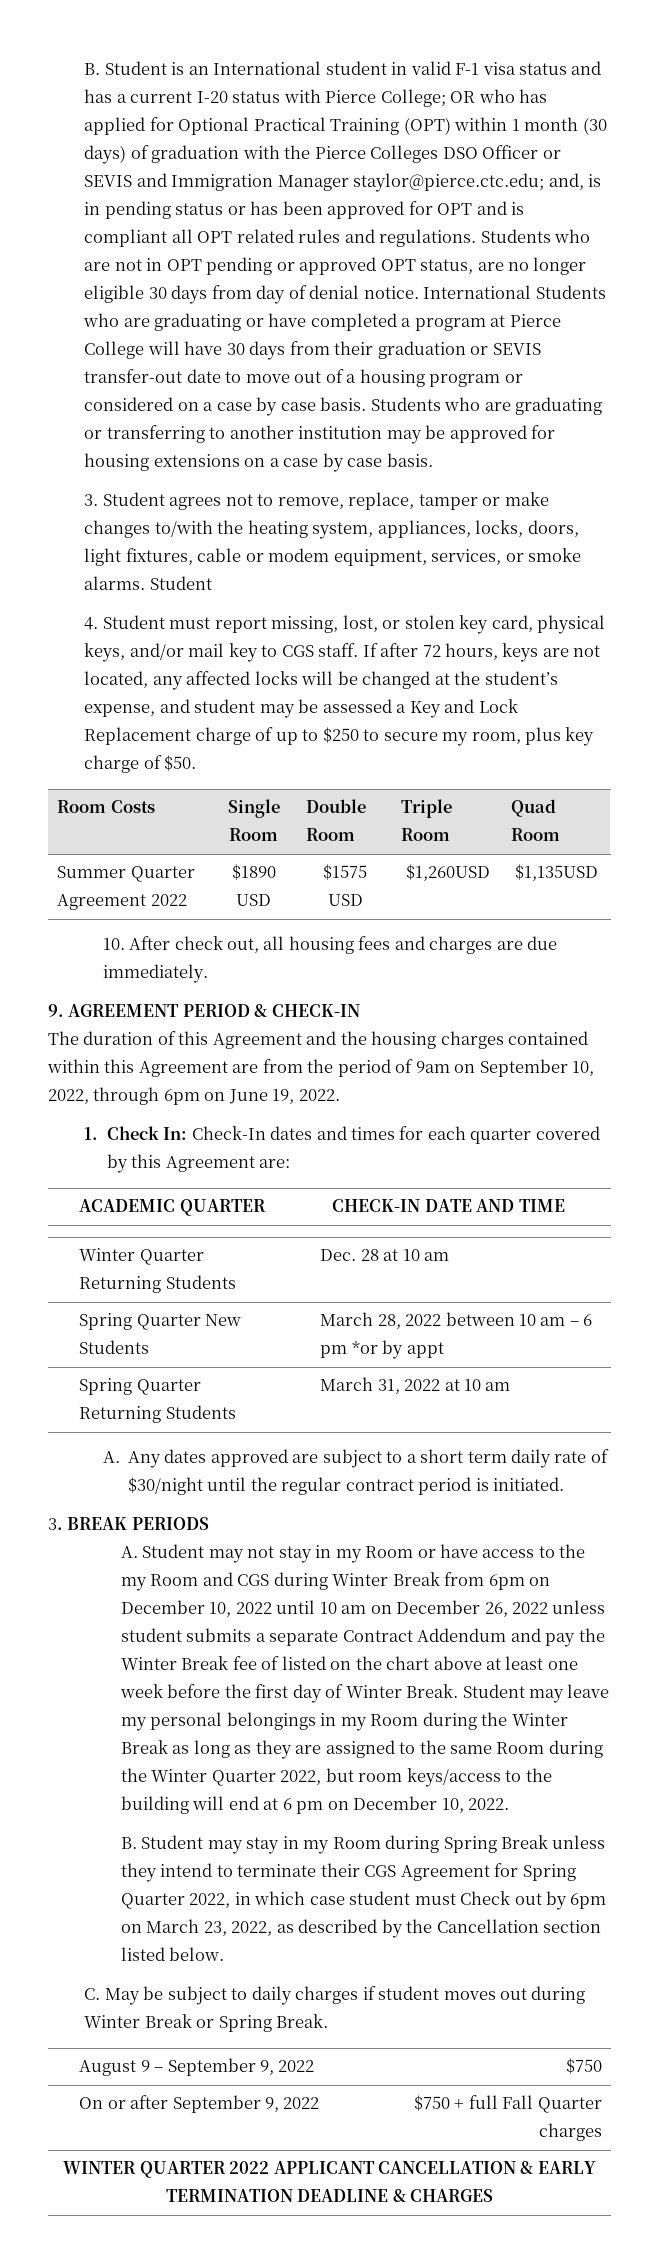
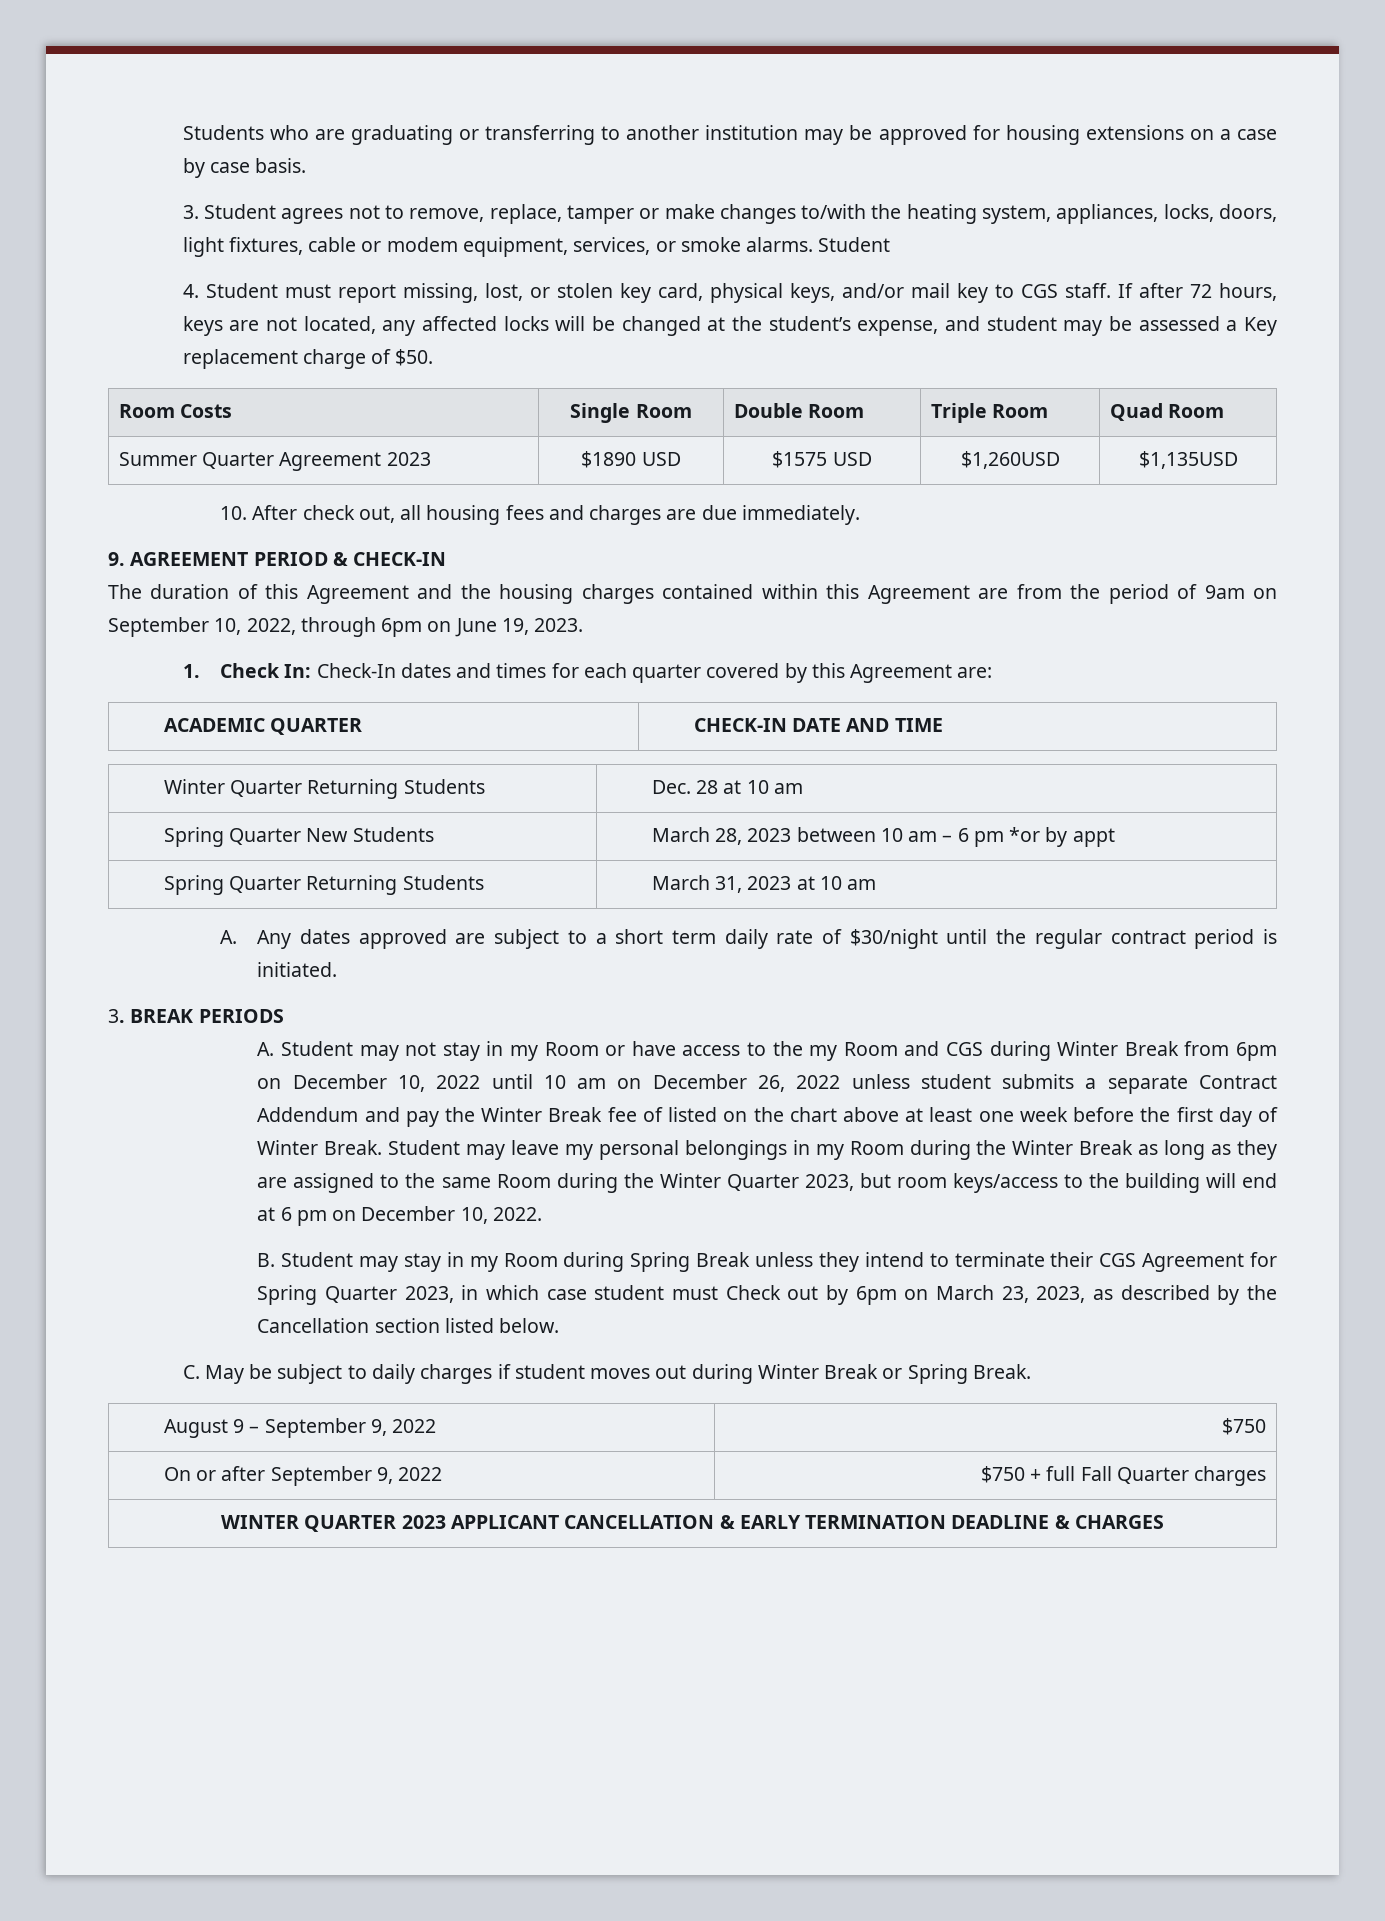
- B. Student is an International student in valid F-1 visa status and has a current I-20 status with Pierce College; OR who has applied for Optional Practical Training (OPT) within 1 month (30 days) of graduation with the Pierce Colleges DSO Officer or SEVIS and Immigration Manager staylor@pierce.ctc.edu; and, is in pending status or has been approved for OPT and is compliant all OPT related rules and regulations. Students who are not in OPT pending or approved OPT status, are no longer eligible 30 days from day of denial notice. International Students who are graduating or have completed a program at Pierce College will have 30 days from their graduation or SEVIS transfer-out date to move out of a housing program or considered on a case by case basis.
- If after 72 hours, keys are not located, any affected locks will be changed at the student’s expense, and student may be assessed a Key and Lock Replacement charge of up to $250 to secure my room, plus key charge of $50.
+ If after 72 hours, keys are not located, any affected locks will be changed at the student’s expense, and student may be assessed a Key replacement charge of $50.
- Summer Quarter Agreement 2022 | $1890 USD | $1575 USD | $1,260USD | $1,135USD
+ Summer Quarter Agreement 2023 | $1890 USD | $1575 USD | $1,260USD | $1,135USD
- The duration of this Agreement and the housing charges contained within this Agreement are from the period of 9am on September 10, 2022, through 6pm on June 19, 2022.
+ The duration of this Agreement and the housing charges contained within this Agreement are from the period of 9am on September 10, 2022, through 6pm on June 19, 2023.
- Spring Quarter New Students | March 28, 2022 between 10 am – 6 pm *or by appt
+ Spring Quarter New Students | March 28, 2023 between 10 am – 6 pm *or by appt
- Spring Quarter Returning Students | March 31, 2022 at 10 am
+ Spring Quarter Returning Students | March 31, 2023 at 10 am
- Student may leave my personal belongings in my Room during the Winter Break as long as they are assigned to the same Room during the Winter Quarter 2022, but room keys/access to the building will end at 6 pm on December 10, 2022.
+ Student may leave my personal belongings in my Room during the Winter Break as long as they are assigned to the same Room during the Winter Quarter 2023, but room keys/access to the building will end at 6 pm on December 10, 2022.
- B. Student may stay in my Room during Spring Break unless they intend to terminate their CGS Agreement for Spring Quarter 2022, in which case student must Check out by 6pm on March 23, 2022, as described by the Cancellation section listed below.
+ B. Student may stay in my Room during Spring Break unless they intend to terminate their CGS Agreement for Spring Quarter 2023, in which case student must Check out by 6pm on March 23, 2023, as described by the Cancellation section listed below.
- WINTER QUARTER 2022 APPLICANT CANCELLATION & EARLY TERMINATION DEADLINE & CHARGES
+ WINTER QUARTER 2023 APPLICANT CANCELLATION & EARLY TERMINATION DEADLINE & CHARGES

